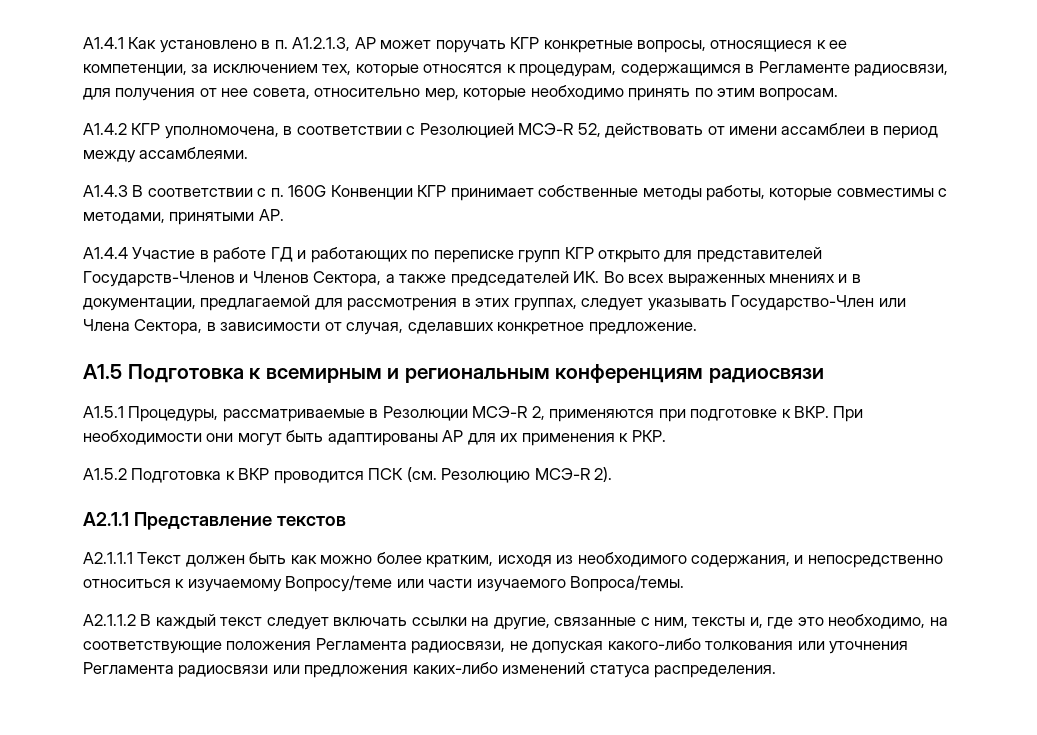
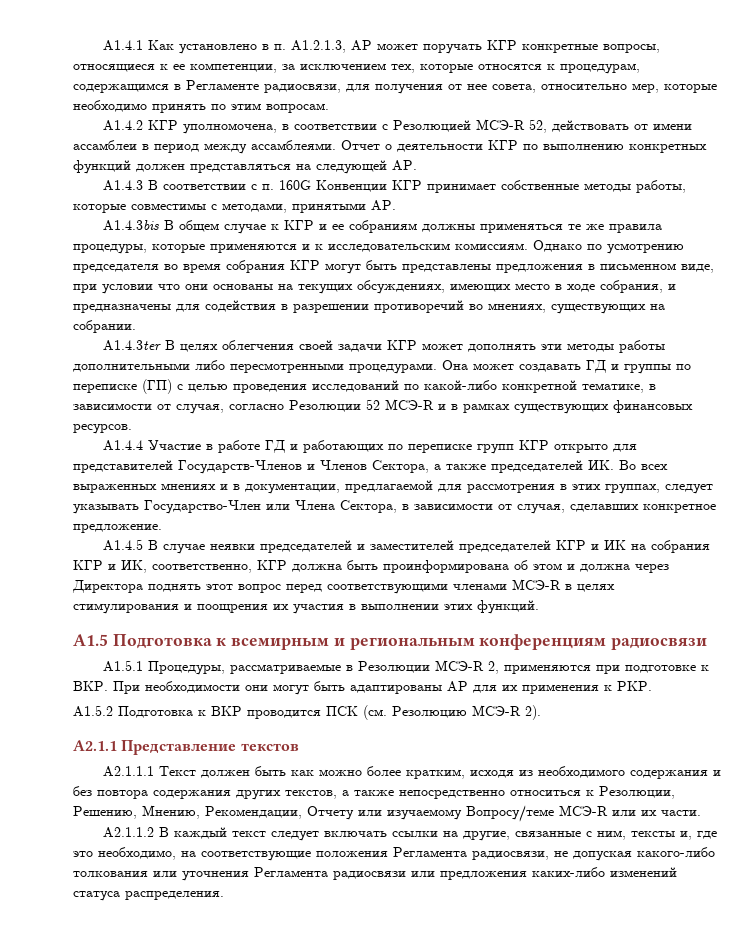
+ Отчет о деятельности КГР по выполнению конкретных функций должен представляться на следующей АР.
+ A1.4.3bis В общем случае к КГР и ее собраниям должны применяться те же правила процедуры, которые применяются и к исследовательским комиссиям. Однако по усмотрению председателя во время собрания КГР могут быть представлены предложения в письменном виде, при условии что они основаны на текущих обсуждениях, имеющих место в ходе собрания, и предназначены для содействия в разрешении противоречий во мнениях, существующих на собрании.
+ A1.4.3ter В целях облегчения своей задачи КГР может дополнять эти методы работы дополнительными либо пересмотренными процедурами. Она может создавать ГД и группы по переписке (ГП) с целью проведения исследований по какой-либо конкретной тематике, в зависимости от случая, согласно Резолюции 52 МСЭ-R и в рамках существующих финансовых ресурсов.
+ A1.4.5 В случае неявки председателей и заместителей председателей КГР и ИК на собрания КГР и ИК, соответственно, КГР должна быть проинформирована об этом и должна через Директора поднять этот вопрос перед соответствующими членами МСЭ-R в целях стимулирования и поощрения их участия в выполнении этих функций.
- А2.1.1.1 Текст должен быть как можно более кратким, исходя из необходимого содержания, и непосредственно относиться к изучаемому Вопросу/теме или части изучаемого Вопроса/темы.
+ А2.1.1.1 Текст должен быть как можно более кратким, исходя из необходимого содержания и без повтора содержания других текстов, а также непосредственно относиться к Резолюции, Решению, Мнению, Рекомендации, Отчету или изучаемому Вопросу/теме МСЭ-R или их части.

